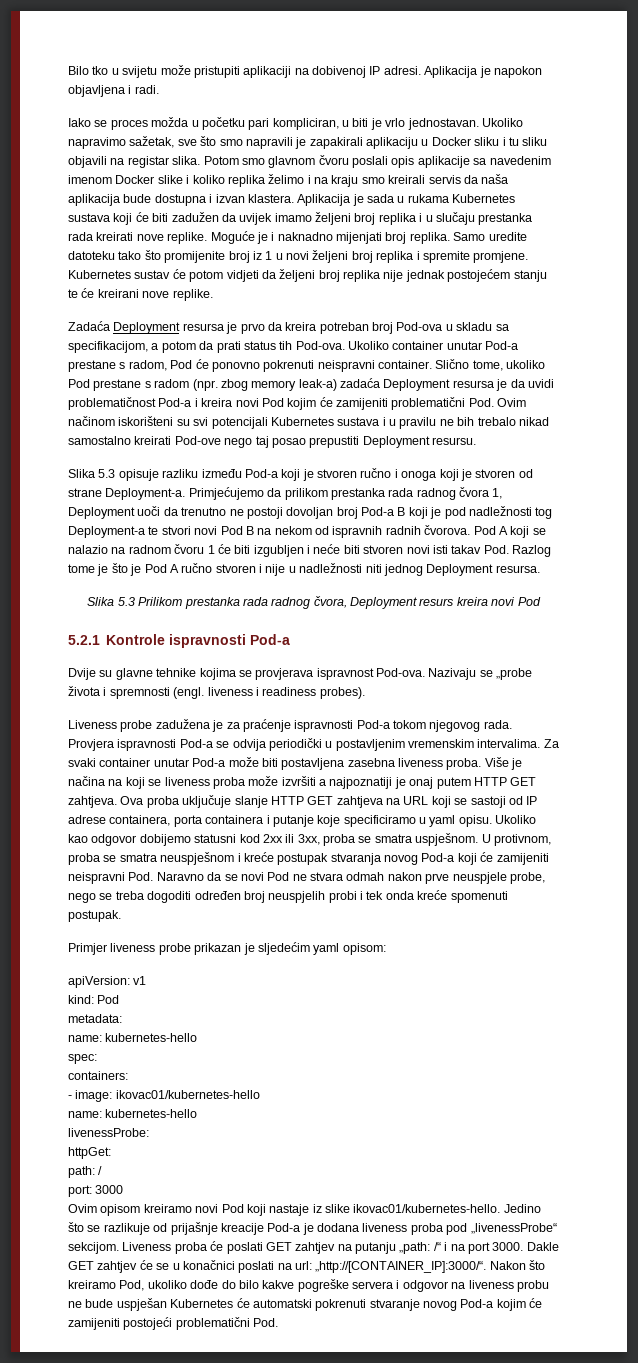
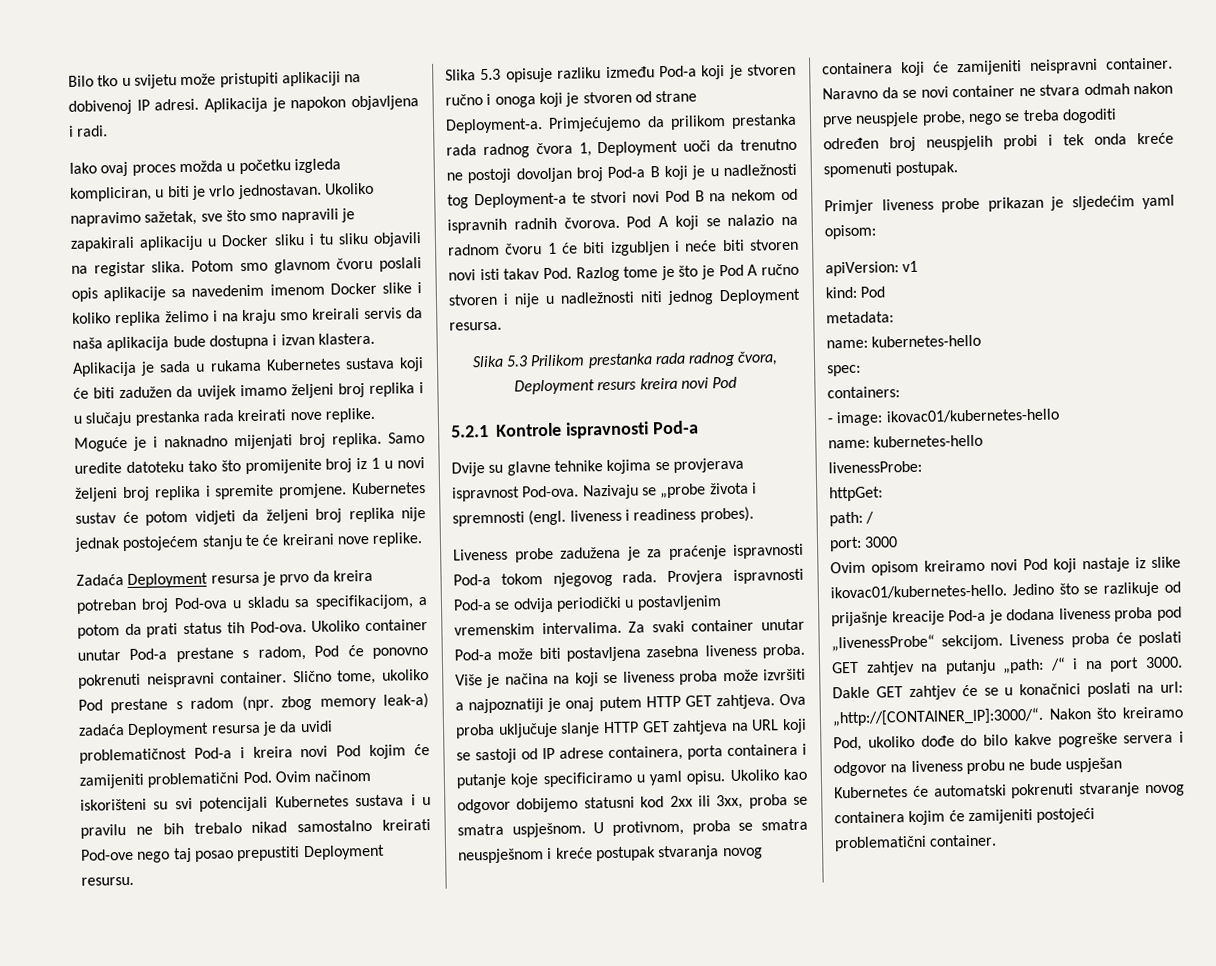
- Iako se proces možda u početku pari kompliciran, u biti je vrlo jednostavan.
+ Iako ovaj proces možda u početku izgleda kompliciran, u biti je vrlo jednostavan.
- Primjećujemo da prilikom prestanka rada radnog čvora 1, Deployment uoči da trenutno ne postoji dovoljan broj Pod-a B koji je pod nadležnosti tog Deployment-a te stvori novi Pod B na nekom od ispravnih radnih čvorova.
+ Primjećujemo da prilikom prestanka rada radnog čvora 1, Deployment uoči da trenutno ne postoji dovoljan broj Pod-a B koji je u nadležnosti tog Deployment-a te stvori novi Pod B na nekom od ispravnih radnih čvorova.
- U protivnom, proba se smatra neuspješnom i kreće postupak stvaranja novog Pod-a koji će zamijeniti neispravni Pod. Naravno da se novi Pod ne stvara odmah nakon prve neuspjele probe, nego se treba dogoditi određen broj neuspjelih probi i tek onda kreće spomenuti postupak.
+ U protivnom, proba se smatra neuspješnom i kreće postupak stvaranja novog containera koji će zamijeniti neispravni container. Naravno da se novi container ne stvara odmah nakon prve neuspjele probe, nego se treba dogoditi određen broj neuspjelih probi i tek onda kreće spomenuti postupak.
- Nakon što kreiramo Pod, ukoliko dođe do bilo kakve pogreške servera i odgovor na liveness probu ne bude uspješan Kubernetes će automatski pokrenuti stvaranje novog Pod-a kojim će zamijeniti postojeći problematični Pod.
+ Nakon što kreiramo Pod, ukoliko dođe do bilo kakve pogreške servera i odgovor na liveness probu ne bude uspješan Kubernetes će automatski pokrenuti stvaranje novog containera kojim će zamijeniti postojeći problematični container.

